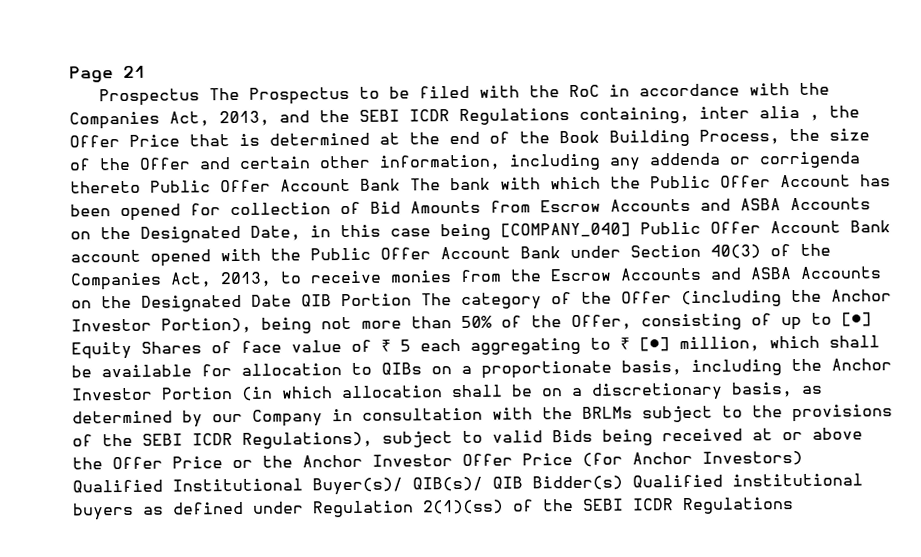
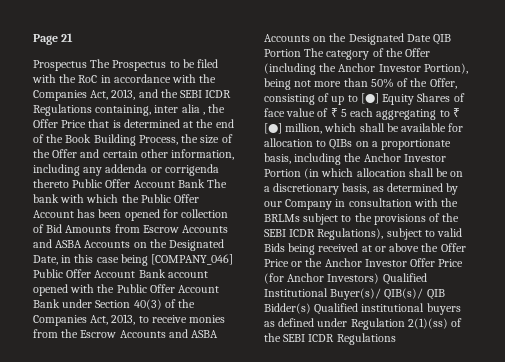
- Prospectus The Prospectus to be filed with the RoC in accordance with the Companies Act, 2013, and the SEBI ICDR Regulations containing, inter alia , the Offer Price that is determined at the end of the Book Building Process, the size of the Offer and certain other information, including any addenda or corrigenda thereto Public Offer Account Bank The bank with which the Public Offer Account has been opened for collection of Bid Amounts from Escrow Accounts and ASBA Accounts on the Designated Date, in this case being [COMPANY_040] Public Offer Account Bank account opened with the Public Offer Account Bank under Section 40(3) of the Companies Act, 2013, to receive monies from the Escrow Accounts and ASBA Accounts on the Designated Date QIB Portion The category of the Offer (including the Anchor Investor Portion), being not more than 50% of the Offer, consisting of up to [●] Equity Shares of face value of ₹ 5 each aggregating to ₹ [●] million, which shall be available for allocation to QIBs on a proportionate basis, including the Anchor Investor Portion (in which allocation shall be on a discretionary basis, as determined by our Company in consultation with the BRLMs subject to the provisions of the SEBI ICDR Regulations), subject to valid Bids being received at or above the Offer Price or the Anchor Investor Offer Price (for Anchor Investors) Qualified Institutional Buyer(s)/ QIB(s)/ QIB Bidder(s) Qualified institutional buyers as defined under Regulation 2(1)(ss) of the SEBI ICDR Regulations
+ Prospectus The Prospectus to be filed with the RoC in accordance with the Companies Act, 2013, and the SEBI ICDR Regulations containing, inter alia , the Offer Price that is determined at the end of the Book Building Process, the size of the Offer and certain other information, including any addenda or corrigenda thereto Public Offer Account Bank The bank with which the Public Offer Account has been opened for collection of Bid Amounts from Escrow Accounts and ASBA Accounts on the Designated Date, in this case being [COMPANY_046] Public Offer Account Bank account opened with the Public Offer Account Bank under Section 40(3) of the Companies Act, 2013, to receive monies from the Escrow Accounts and ASBA Accounts on the Designated Date QIB Portion The category of the Offer (including the Anchor Investor Portion), being not more than 50% of the Offer, consisting of up to [●] Equity Shares of face value of ₹ 5 each aggregating to ₹ [●] million, which shall be available for allocation to QIBs on a proportionate basis, including the Anchor Investor Portion (in which allocation shall be on a discretionary basis, as determined by our Company in consultation with the BRLMs subject to the provisions of the SEBI ICDR Regulations), subject to valid Bids being received at or above the Offer Price or the Anchor Investor Offer Price (for Anchor Investors) Qualified Institutional Buyer(s)/ QIB(s)/ QIB Bidder(s) Qualified institutional buyers as defined under Regulation 2(1)(ss) of the SEBI ICDR Regulations

